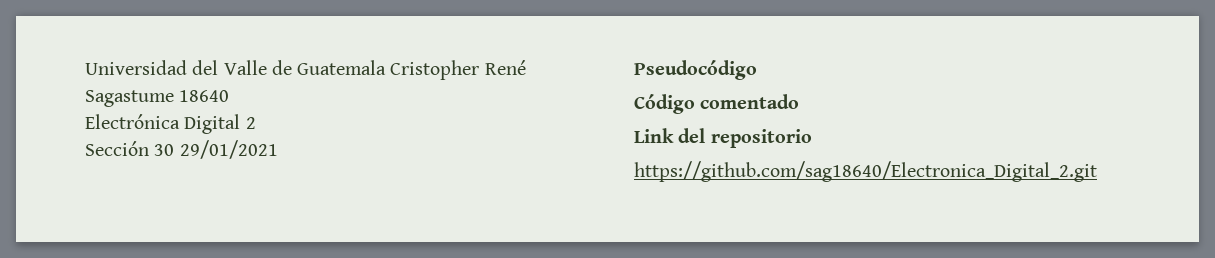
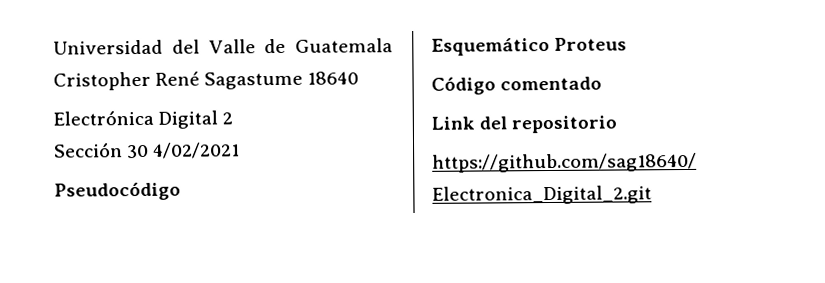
- Sección 30 29/01/2021
+ Sección 30 4/02/2021
+ Esquemático Proteus

